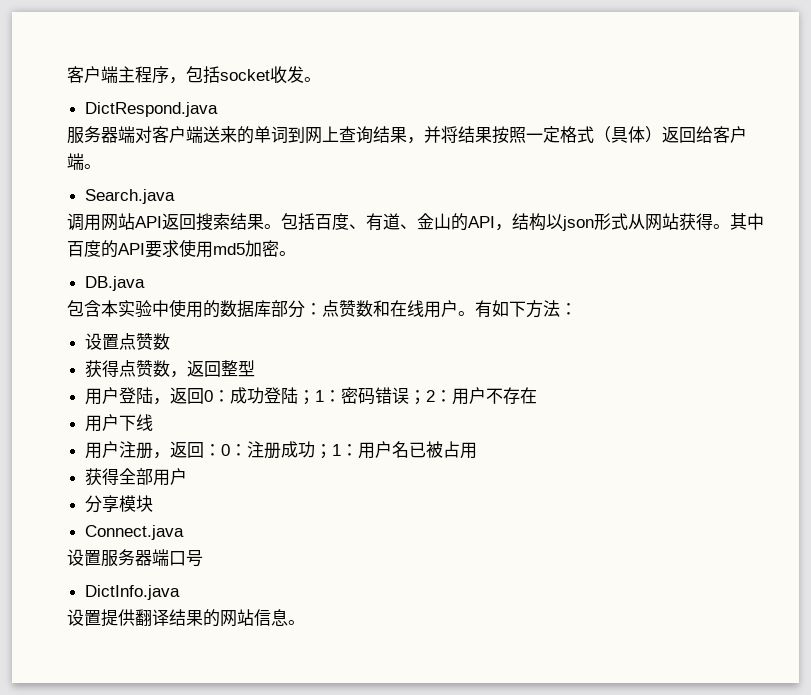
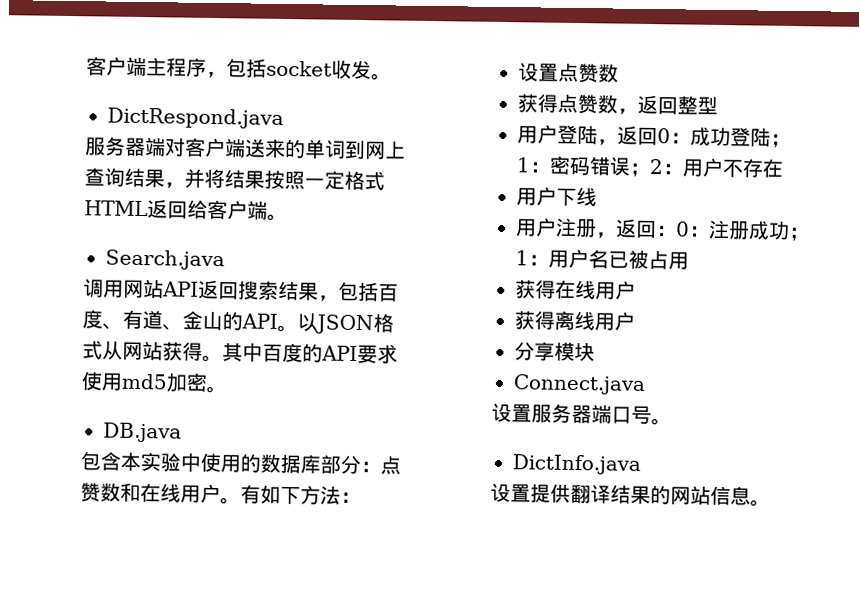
- 服务器端对客户端送来的单词到网上查询结果，并将结果按照一定格式（具体）返回给客户端。
+ 服务器端对客户端送来的单词到网上查询结果，并将结果按照一定格式HTML返回给客户端。
- 调用网站API返回搜索结果。包括百度、有道、金山的API，结构以json形式从网站获得。
+ 调用网站API返回搜索结果，包括百度、有道、金山的API。以JSON格式从网站获得。
- 获得全部用户
+ 获得在线用户
+ 获得离线用户
- 设置服务器端口号
+ 设置服务器端口号。

